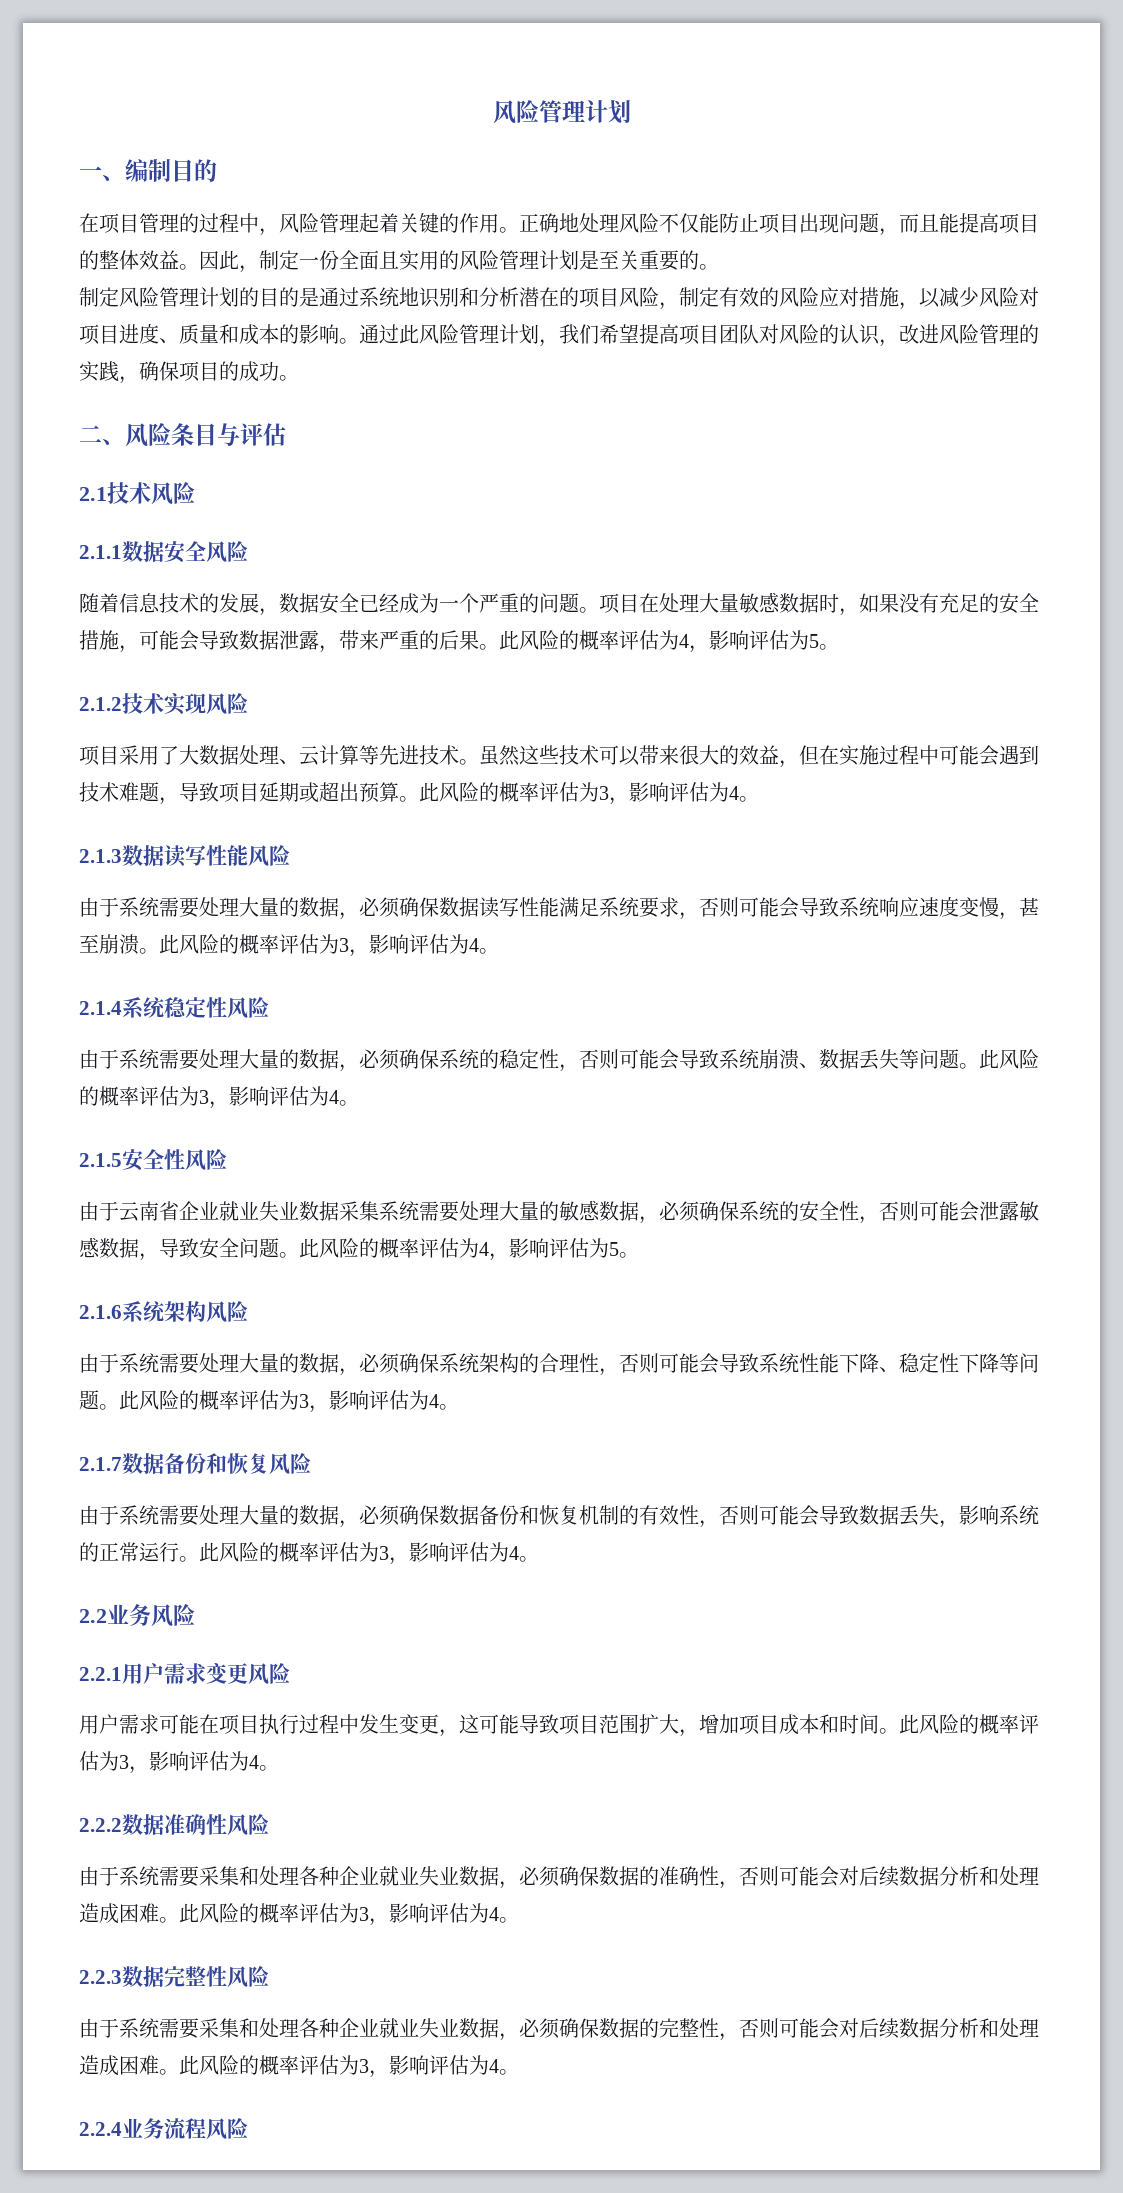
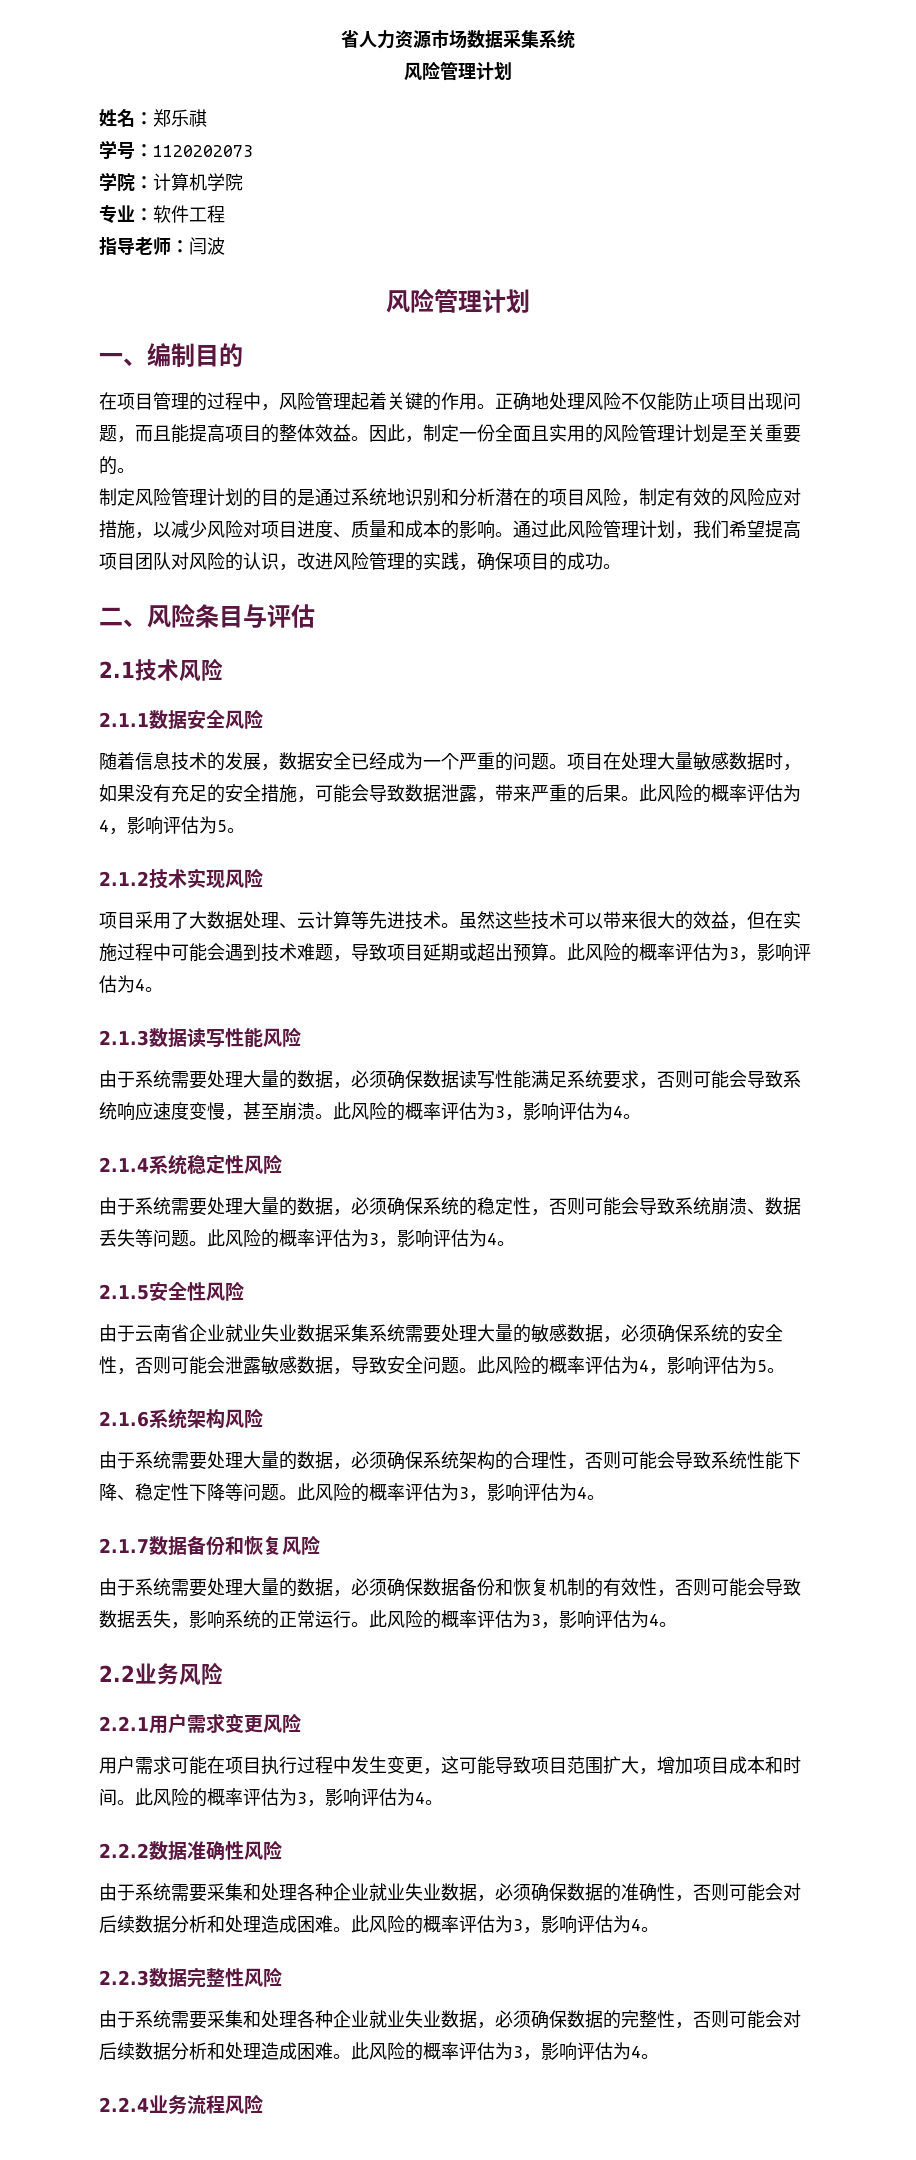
+ 省人力资源市场数据采集系统
+ 风险管理计划
+ 姓名：郑乐祺
+ 学号：1120202073
+ 学院：计算机学院
+ 专业：软件工程
+ 指导老师：闫波

